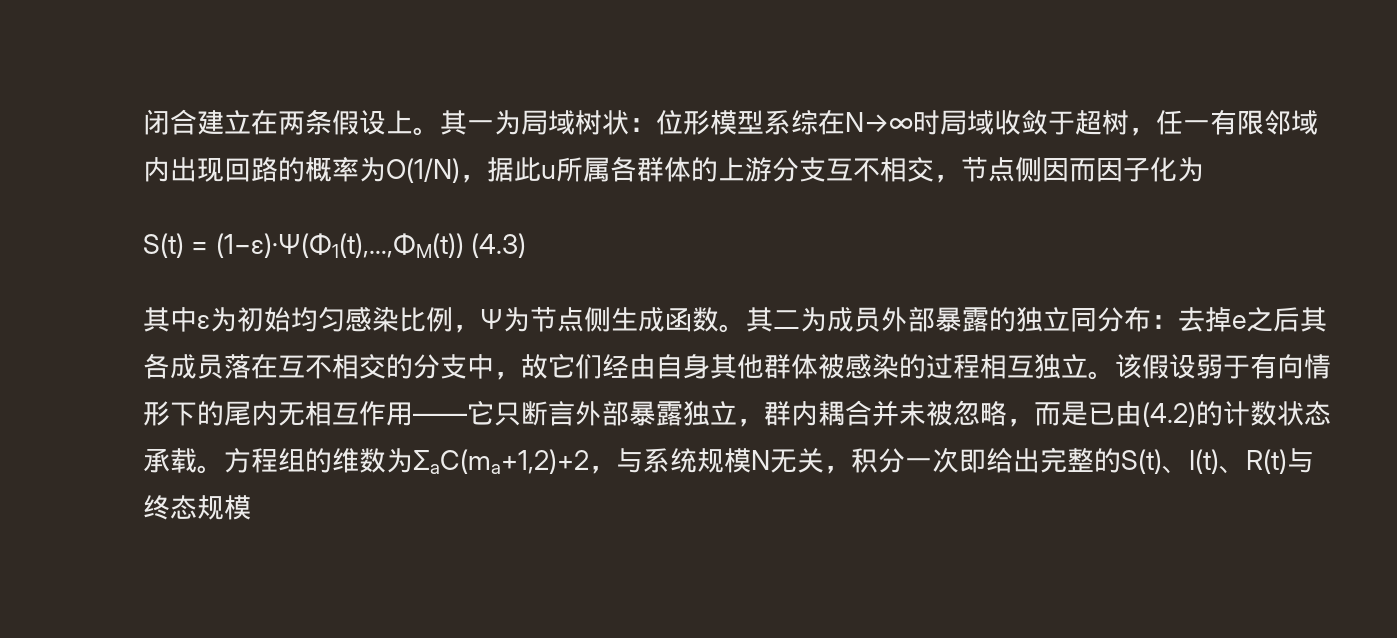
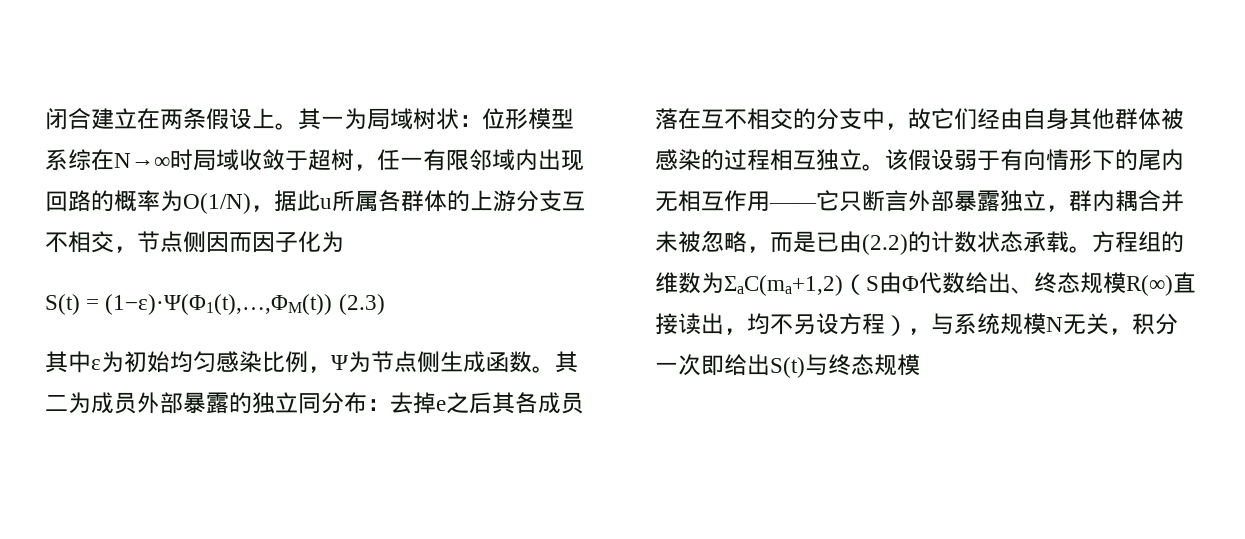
- S(t) = (1−ε)·Ψ(Φ1(t),…,ΦM(t)) (4.3)
+ S(t) = (1−ε)·Ψ(Φ1(t),…,ΦM(t)) (2.3)
- 该假设弱于有向情形下的尾内无相互作用——它只断言外部暴露独立，群内耦合并未被忽略，而是已由(4.2)的计数状态承载。
+ 该假设弱于有向情形下的尾内无相互作用——它只断言外部暴露独立，群内耦合并未被忽略，而是已由(2.2)的计数状态承载。
- 方程组的维数为ΣaC(ma+1,2)+2，与系统规模N无关，积分一次即给出完整的S(t)、I(t)、R(t)与终态规模
+ 方程组的维数为ΣaC(ma+1,2)（S由Φ代数给出、终态规模R(∞)直接读出，均不另设方程），与系统规模N无关，积分一次即给出S(t)与终态规模

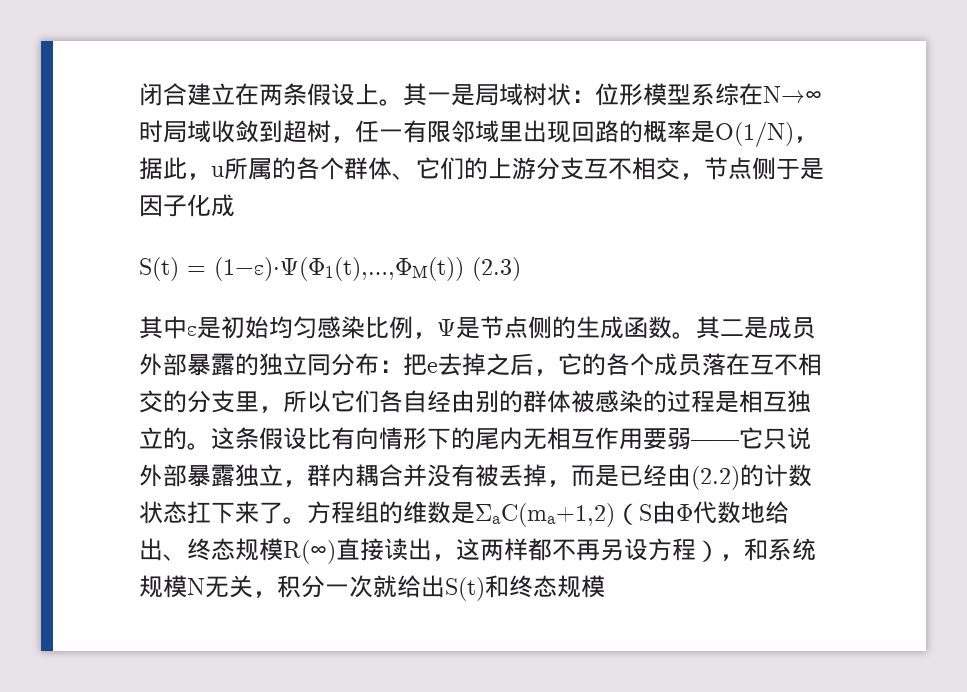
- 其一为局域树状：位形模型系综在N→∞时局域收敛于超树，任一有限邻域内出现回路的概率为O(1/N)，据此u所属各群体的上游分支互不相交，节点侧因而因子化为
+ 其一是局域树状：位形模型系综在N→∞时局域收敛到超树，任一有限邻域里出现回路的概率是O(1/N)，据此，u所属的各个群体、它们的上游分支互不相交，节点侧于是因子化成
- 其中ε为初始均匀感染比例，Ψ为节点侧生成函数。
+ 其中ε是初始均匀感染比例，Ψ是节点侧的生成函数。
- 其二为成员外部暴露的独立同分布：去掉e之后其各成员落在互不相交的分支中，故它们经由自身其他群体被感染的过程相互独立。该假设弱于有向情形下的尾内无相互作用——它只断言外部暴露独立，群内耦合并未被忽略，而是已由(2.2)的计数状态承载。
+ 其二是成员外部暴露的独立同分布：把e去掉之后，它的各个成员落在互不相交的分支里，所以它们各自经由别的群体被感染的过程是相互独立的。这条假设比有向情形下的尾内无相互作用要弱——它只说外部暴露独立，群内耦合并没有被丢掉，而是已经由(2.2)的计数状态扛下来了。
- 方程组的维数为ΣaC(ma+1,2)（S由Φ代数给出、终态规模R(∞)直接读出，均不另设方程），与系统规模N无关，积分一次即给出S(t)与终态规模
+ 方程组的维数是ΣaC(ma+1,2)（S由Φ代数地给出、终态规模R(∞)直接读出，这两样都不再另设方程），和系统规模N无关，积分一次就给出S(t)和终态规模

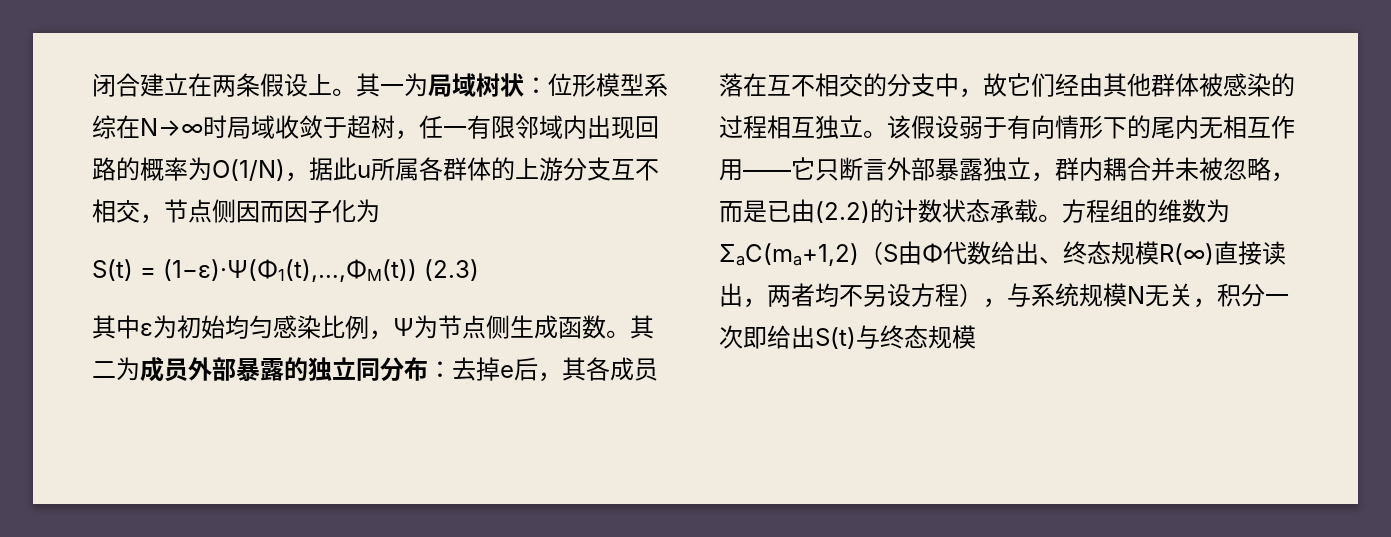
- 其一是局域树状：位形模型系综在N→∞时局域收敛到超树，任一有限邻域里出现回路的概率是O(1/N)，据此，u所属的各个群体、它们的上游分支互不相交，节点侧于是因子化成
+ 其一为局域树状：位形模型系综在N→∞时局域收敛于超树，任一有限邻域内出现回路的概率为O(1/N)，据此u所属各群体的上游分支互不相交，节点侧因而因子化为
- 其中ε是初始均匀感染比例，Ψ是节点侧的生成函数。
+ 其中ε为初始均匀感染比例，Ψ为节点侧生成函数。
- 其二是成员外部暴露的独立同分布：把e去掉之后，它的各个成员落在互不相交的分支里，所以它们各自经由别的群体被感染的过程是相互独立的。这条假设比有向情形下的尾内无相互作用要弱——它只说外部暴露独立，群内耦合并没有被丢掉，而是已经由(2.2)的计数状态扛下来了。
+ 其二为成员外部暴露的独立同分布：去掉e后，其各成员落在互不相交的分支中，故它们经由其他群体被感染的过程相互独立。该假设弱于有向情形下的尾内无相互作用——它只断言外部暴露独立，群内耦合并未被忽略，而是已由(2.2)的计数状态承载。
- 方程组的维数是ΣaC(ma+1,2)（S由Φ代数地给出、终态规模R(∞)直接读出，这两样都不再另设方程），和系统规模N无关，积分一次就给出S(t)和终态规模
+ 方程组的维数为ΣaC(ma+1,2)（S由Φ代数给出、终态规模R(∞)直接读出，两者均不另设方程），与系统规模N无关，积分一次即给出S(t)与终态规模

